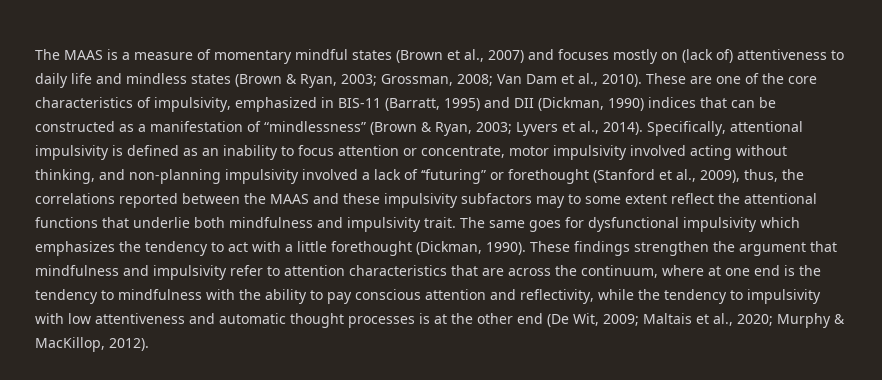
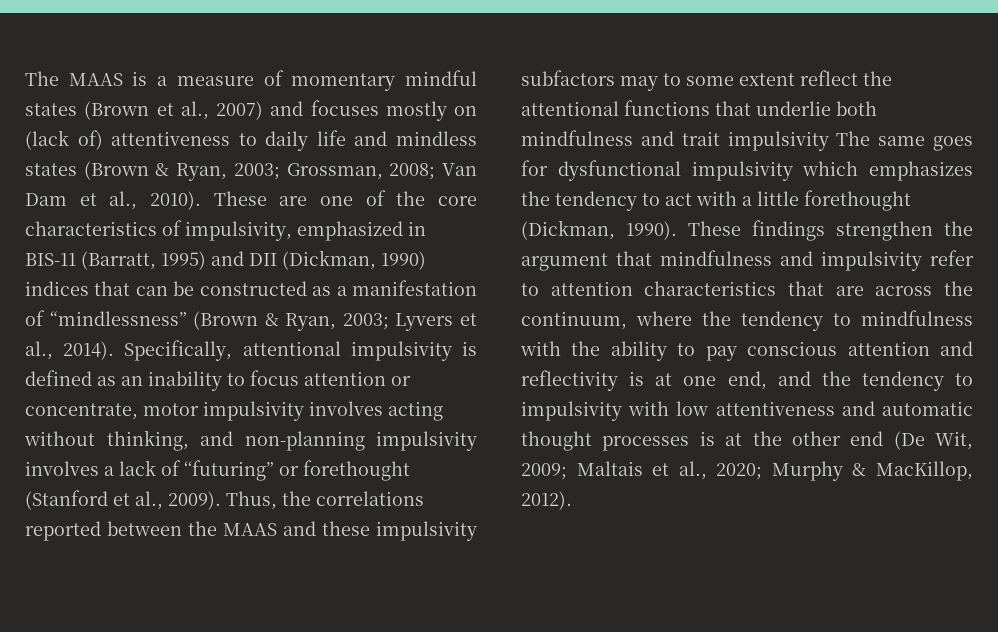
- Specifically, attentional impulsivity is defined as an inability to focus attention or concentrate, motor impulsivity involved acting without thinking, and non-planning impulsivity involved a lack of ‘‘futuring” or forethought (Stanford et al., 2009), thus, the correlations reported between the MAAS and these impulsivity subfactors may to some extent reflect the attentional functions that underlie both mindfulness and impulsivity trait. The same goes for dysfunctional impulsivity which emphasizes the tendency to act with a little forethought (Dickman, 1990).
+ Specifically, attentional impulsivity is defined as an inability to focus attention or concentrate, motor impulsivity involves acting without thinking, and non-planning impulsivity involves a lack of ‘‘futuring” or forethought (Stanford et al., 2009). Thus, the correlations reported between the MAAS and these impulsivity subfactors may to some extent reflect the attentional functions that underlie both mindfulness and trait impulsivity The same goes for dysfunctional impulsivity which emphasizes the tendency to act with a little forethought (Dickman, 1990).
- These findings strengthen the argument that mindfulness and impulsivity refer to attention characteristics that are across the continuum, where at one end is the tendency to mindfulness with the ability to pay conscious attention and reflectivity, while the tendency to impulsivity with low attentiveness and automatic thought processes is at the other end (De Wit, 2009; Maltais et al., 2020; Murphy & MacKillop, 2012).
+ These findings strengthen the argument that mindfulness and impulsivity refer to attention characteristics that are across the continuum, where the tendency to mindfulness with the ability to pay conscious attention and reflectivity is at one end, and the tendency to impulsivity with low attentiveness and automatic thought processes is at the other end (De Wit, 2009; Maltais et al., 2020; Murphy & MacKillop, 2012).

